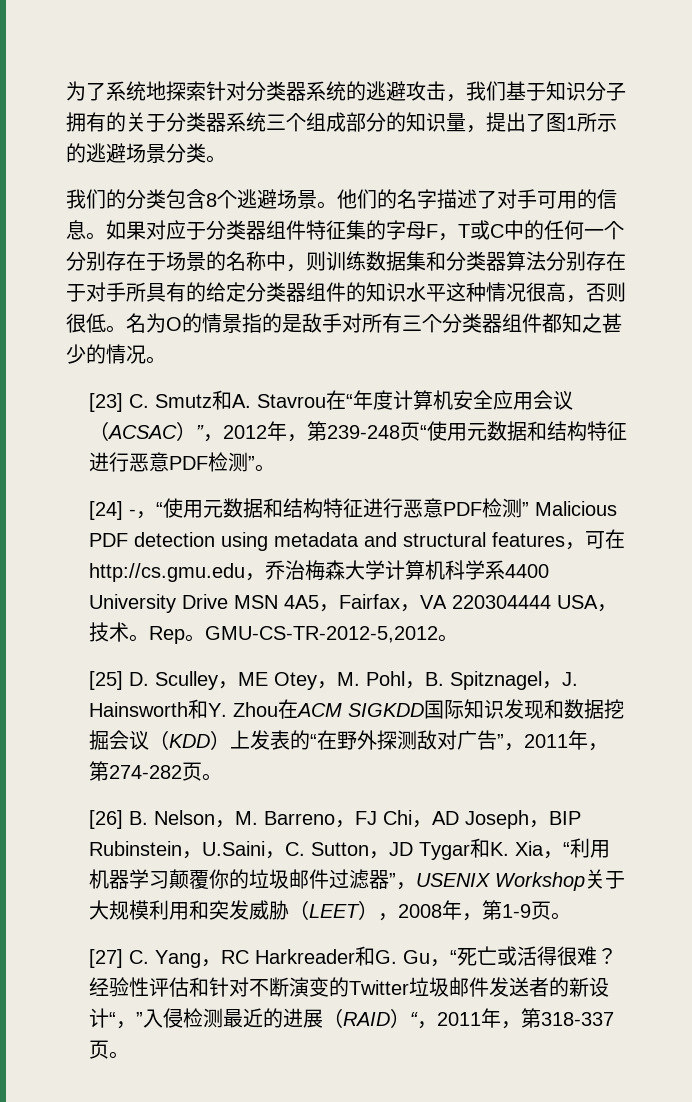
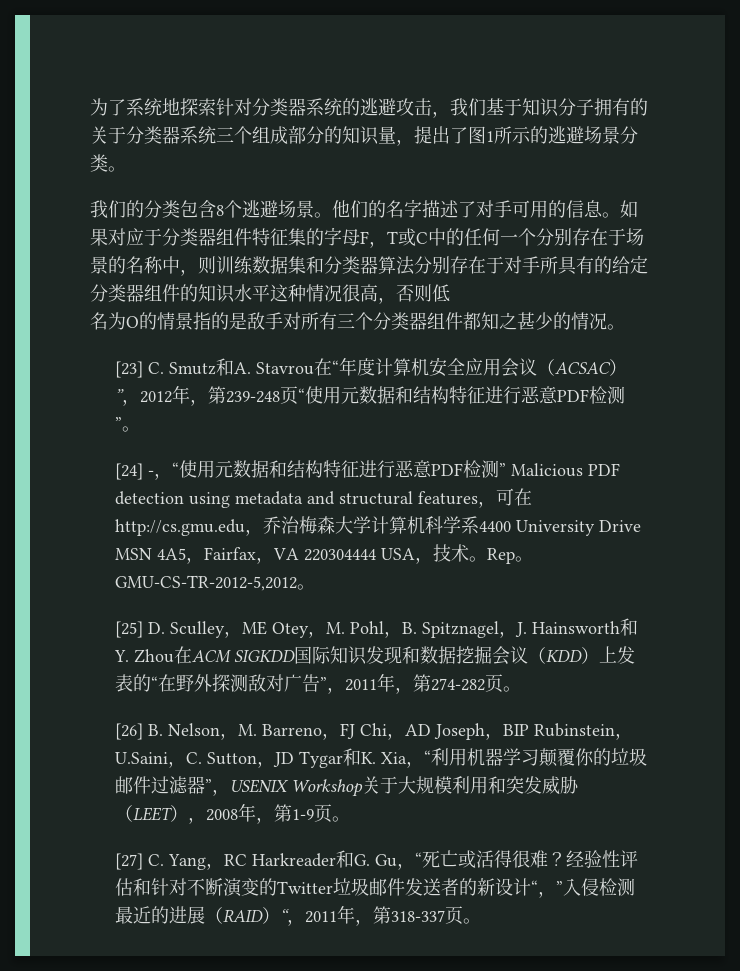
- 如果对应于分类器组件特征集的字母F，T或C中的任何一个分别存在于场景的名称中，则训练数据集和分类器算法分别存在于对手所具有的给定分类器组件的知识水平这种情况很高，否则很低。名为O的情景指的是敌手对所有三个分类器组件都知之甚少的情况。
+ 如果对应于分类器组件特征集的字母F，T或C中的任何一个分别存在于场景的名称中，则训练数据集和分类器算法分别存在于对手所具有的给定分类器组件的知识水平这种情况很高，否则低
+ 名为O的情景指的是敌手对所有三个分类器组件都知之甚少的情况。

